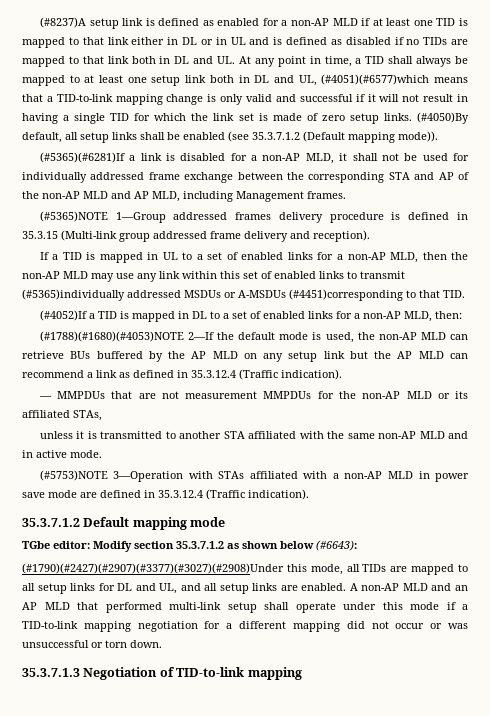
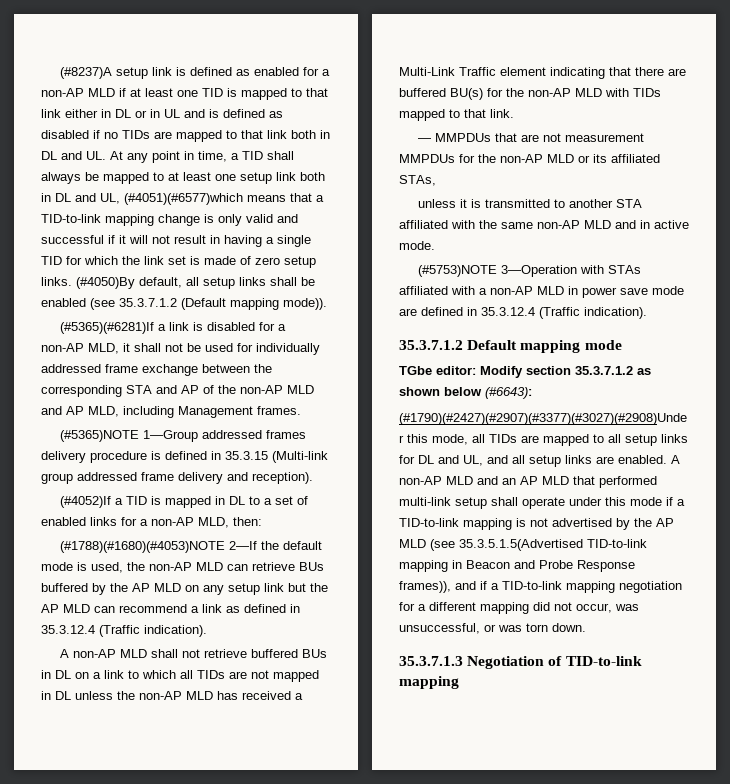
- If a TID is mapped in UL to a set of enabled links for a non-AP MLD, then the non-AP MLD may use any link within this set of enabled links to transmit (#5365)individually addressed MSDUs or A-MSDUs (#4451)corresponding to that TID.
+ A non-AP MLD shall not retrieve buffered BUs in DL on a link to which all TIDs are not mapped in DL unless the non-AP MLD has received a Multi-Link Traffic element indicating that there are buffered BU(s) for the non-AP MLD with TIDs mapped to that link.
- A non-AP MLD and an AP MLD that performed multi-link setup shall operate under this mode if a TID-to-link mapping negotiation for a different mapping did not occur or was unsuccessful or torn down.
+ A non-AP MLD and an AP MLD that performed multi-link setup shall operate under this mode if a TID-to-link mapping is not advertised by the AP MLD (see 35.3.5.1.5(Advertised TID-to-link mapping in Beacon and Probe Response frames)), and if a TID-to-link mapping negotiation for a different mapping did not occur, was unsuccessful, or was torn down.

